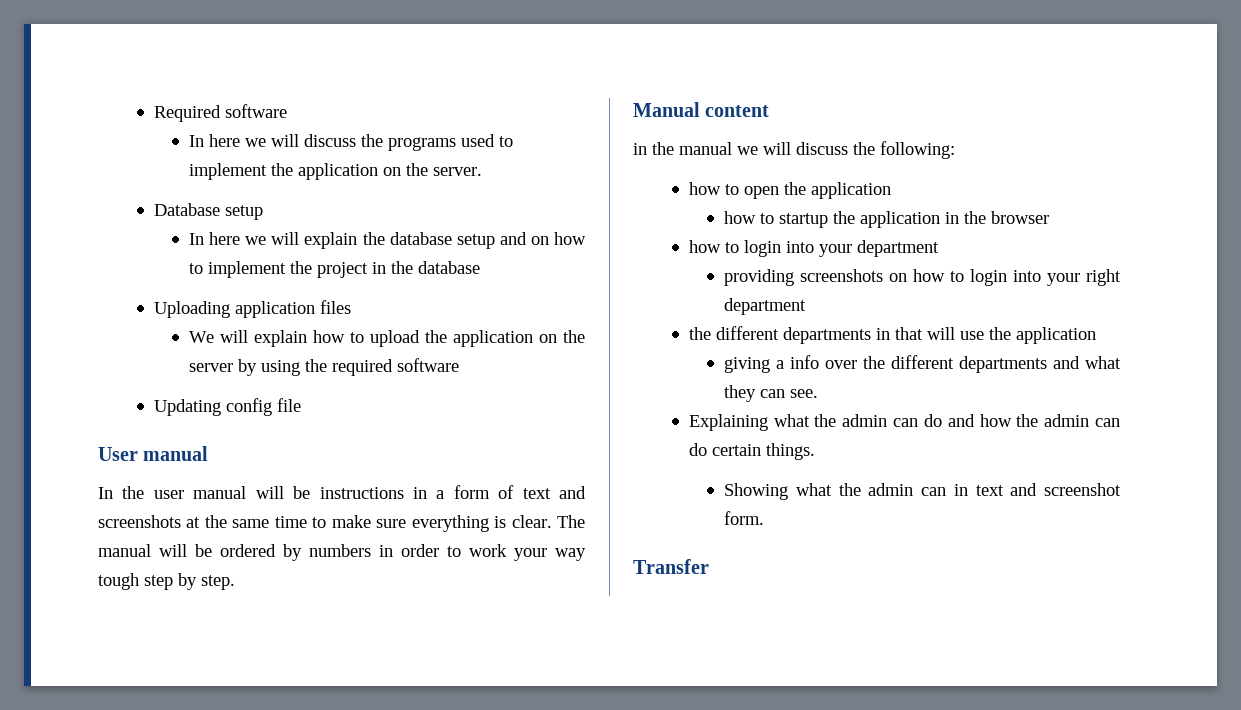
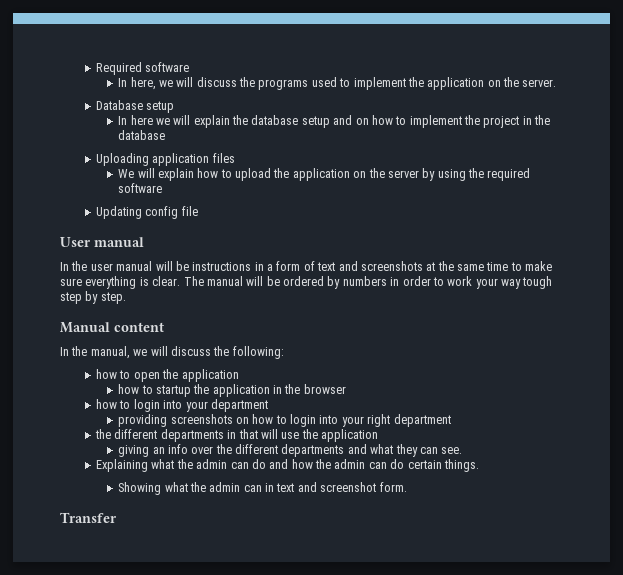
- In here we will discuss the programs used to implement the application on the server.
+ In here, we will discuss the programs used to implement the application on the server.
- in the manual we will discuss the following:
+ In the manual, we will discuss the following:
- giving a info over the different departments and what they can see.
+ giving an info over the different departments and what they can see.

